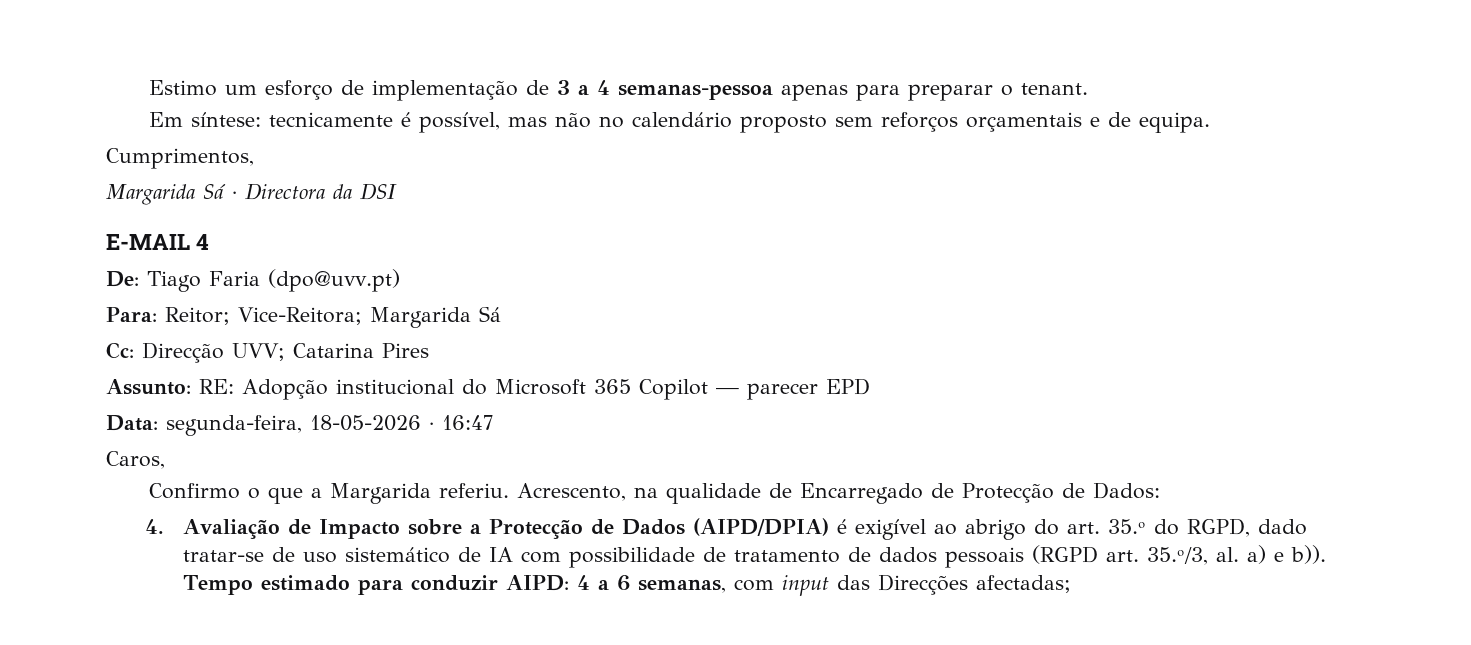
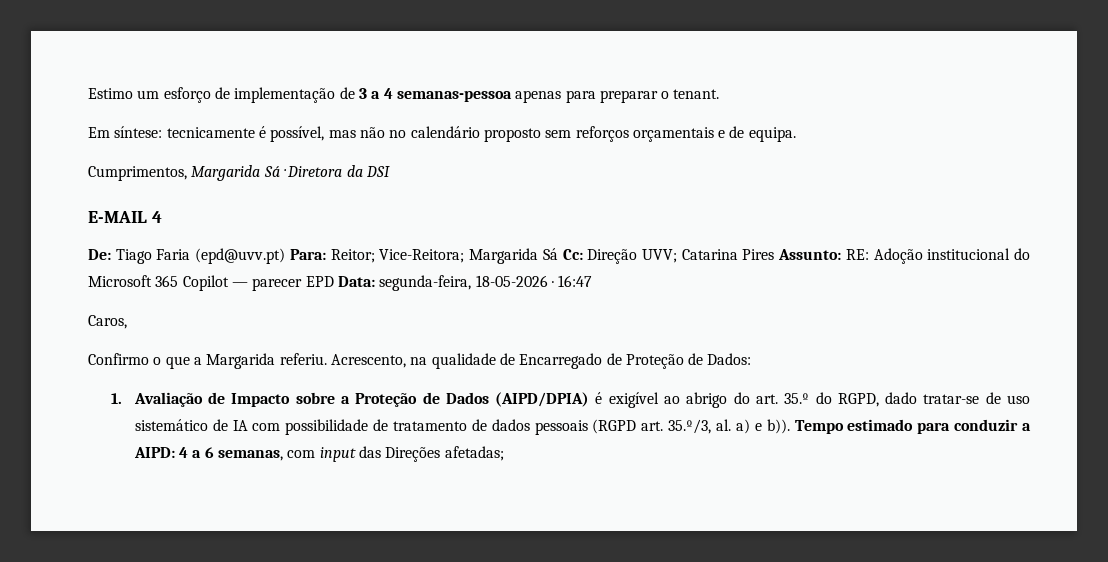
- Cumprimentos,
- Margarida Sá · Directora da DSI
+ Cumprimentos, Margarida Sá · Diretora da DSI
- De: Tiago Faria (dpo@uvv.pt)
- Para: Reitor; Vice-Reitora; Margarida Sá
- Cc: Direcção UVV; Catarina Pires
- Assunto: RE: Adopção institucional do Microsoft 365 Copilot — parecer EPD
- Data: segunda-feira, 18-05-2026 · 16:47
+ De: Tiago Faria (epd@uvv.pt) Para: Reitor; Vice-Reitora; Margarida Sá Cc: Direção UVV; Catarina Pires Assunto: RE: Adoção institucional do Microsoft 365 Copilot — parecer EPD Data: segunda-feira, 18-05-2026 · 16:47
- Acrescento, na qualidade de Encarregado de Protecção de Dados:
+ Acrescento, na qualidade de Encarregado de Proteção de Dados:
- 4. Avaliação de Impacto sobre a Protecção de Dados (AIPD/DPIA) é exigível ao abrigo do art. 35.º do RGPD, dado tratar-se de uso sistemático de IA com possibilidade de tratamento de dados pessoais (RGPD art. 35.º/3, al. a) e b)).
+ 1. Avaliação de Impacto sobre a Proteção de Dados (AIPD/DPIA) é exigível ao abrigo do art. 35.º do RGPD, dado tratar-se de uso sistemático de IA com possibilidade de tratamento de dados pessoais (RGPD art. 35.º/3, al. a) e b)).
- Tempo estimado para conduzir AIPD: 4 a 6 semanas, com input das Direcções afectadas;
+ Tempo estimado para conduzir a AIPD: 4 a 6 semanas, com input das Direções afetadas;

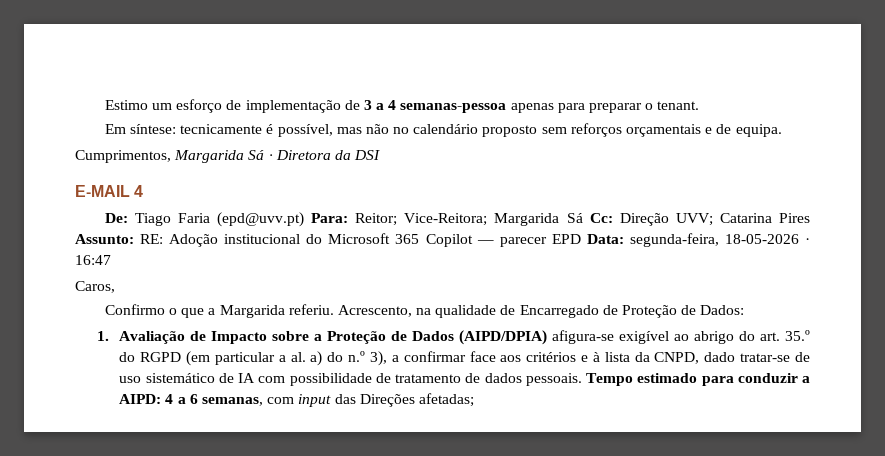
- 1. Avaliação de Impacto sobre a Proteção de Dados (AIPD/DPIA) é exigível ao abrigo do art. 35.º do RGPD, dado tratar-se de uso sistemático de IA com possibilidade de tratamento de dados pessoais (RGPD art. 35.º/3, al. a) e b)).
+ 1. Avaliação de Impacto sobre a Proteção de Dados (AIPD/DPIA) afigura-se exigível ao abrigo do art. 35.º do RGPD (em particular a al. a) do n.º 3), a confirmar face aos critérios e à lista da CNPD, dado tratar-se de uso sistemático de IA com possibilidade de tratamento de dados pessoais.

